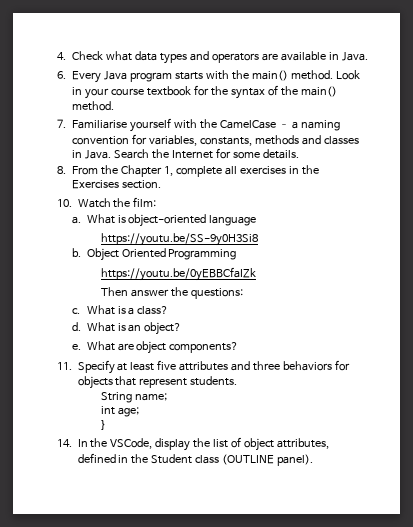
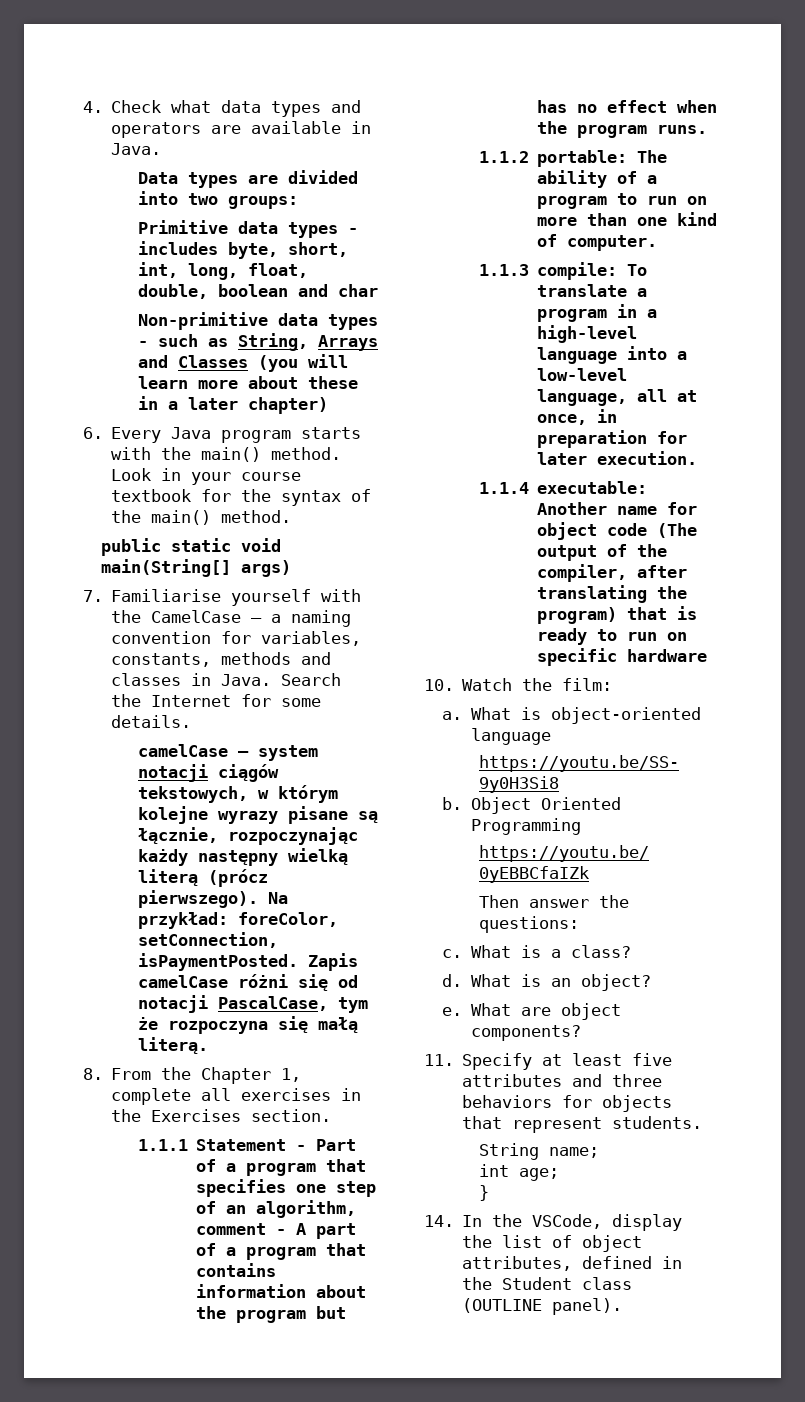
+ Data types are divided into two groups:
+ Primitive data types - includes byte, short, int, long, float, double, boolean and char
+ Non-primitive data types - such as String, Arrays and Classes (you will learn more about these in a later chapter)
+ public static void main(String[] args)
+ camelCase – system notacji ciągów tekstowych, w którym kolejne wyrazy pisane są łącznie, rozpoczynając każdy następny wielką literą (prócz pierwszego). Na przykład: foreColor, setConnection, isPaymentPosted. Zapis camelCase różni się od notacji PascalCase, tym że rozpoczyna się małą literą.
+ 1.1.1 Statement - Part of a program that specifies one step of an algorithm, comment - A part of a program that contains information about the program but has no effect when the program runs.
+ 1.1.2 portable: The ability of a program to run on more than one kind of computer.
+ 1.1.3 compile: To translate a program in a high-level language into a low-level language, all at once, in preparation for later execution.
+ 1.1.4 executable: Another name for object code (The output of the compiler, after translating the program) that is ready to run on specific hardware

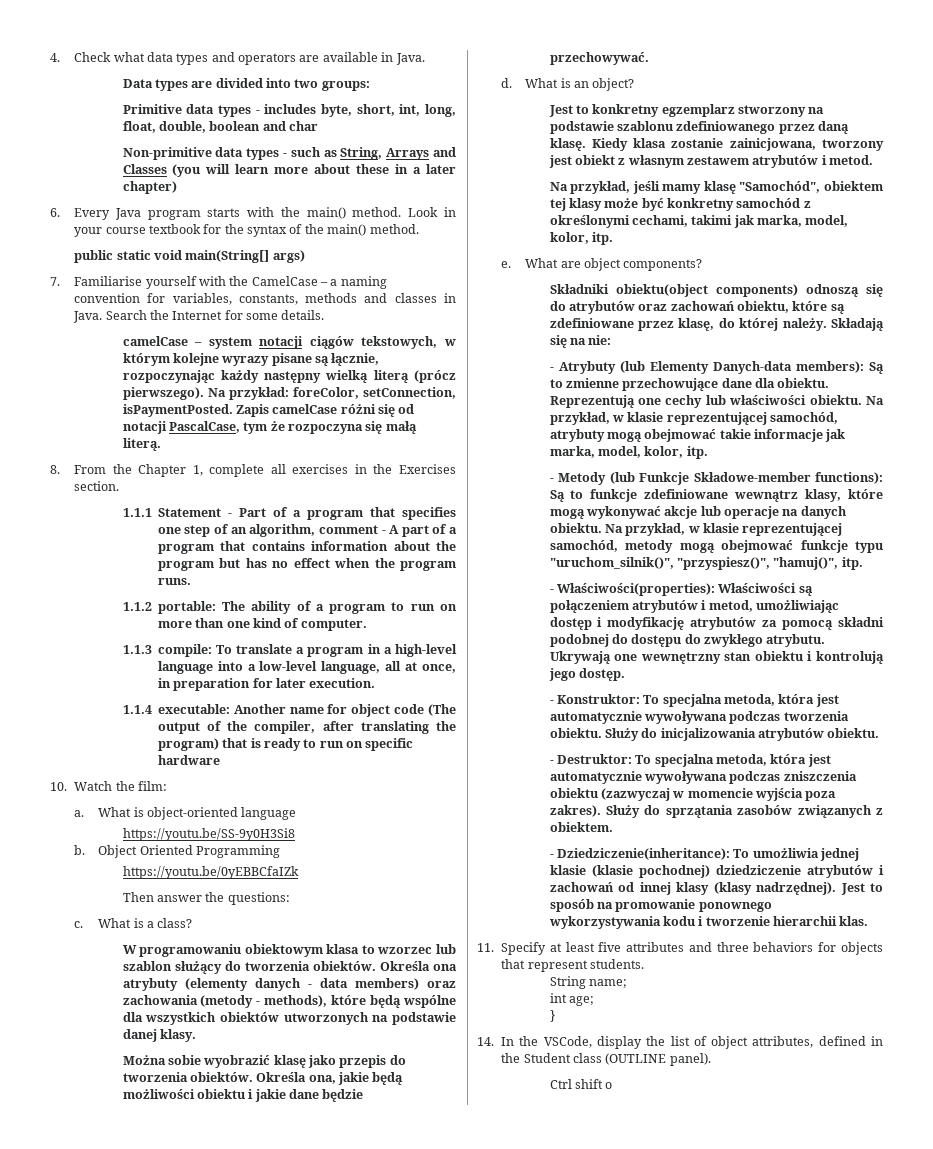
+ W programowaniu obiektowym klasa to wzorzec lub szablon służący do tworzenia obiektów. Określa ona atrybuty (elementy danych - data members) oraz zachowania (metody - methods), które będą wspólne dla wszystkich obiektów utworzonych na podstawie danej klasy.
+ Można sobie wyobrazić klasę jako przepis do tworzenia obiektów. Określa ona, jakie będą możliwości obiektu i jakie dane będzie przechowywać.
+ Jest to konkretny egzemplarz stworzony na podstawie szablonu zdefiniowanego przez daną klasę. Kiedy klasa zostanie zainicjowana, tworzony jest obiekt z własnym zestawem atrybutów i metod.
+ Na przykład, jeśli mamy klasę "Samochód", obiektem tej klasy może być konkretny samochód z określonymi cechami, takimi jak marka, model, kolor, itp.
+ Składniki obiektu(object components) odnoszą się do atrybutów oraz zachowań obiektu, które są zdefiniowane przez klasę, do której należy. Składają się na nie:
+ - Atrybuty (lub Elementy Danych-data members): Są to zmienne przechowujące dane dla obiektu. Reprezentują one cechy lub właściwości obiektu. Na przykład, w klasie reprezentującej samochód, atrybuty mogą obejmować takie informacje jak marka, model, kolor, itp.
+ - Metody (lub Funkcje Składowe-member functions): Są to funkcje zdefiniowane wewnątrz klasy, które mogą wykonywać akcje lub operacje na danych obiektu. Na przykład, w klasie reprezentującej samochód, metody mogą obejmować funkcje typu "uruchom_silnik()", "przyspiesz()", "hamuj()", itp.
+ - Właściwości(properties): Właściwości są połączeniem atrybutów i metod, umożliwiając dostęp i modyfikację atrybutów za pomocą składni podobnej do dostępu do zwykłego atrybutu. Ukrywają one wewnętrzny stan obiektu i kontrolują jego dostęp.
+ - Konstruktor: To specjalna metoda, która jest automatycznie wywoływana podczas tworzenia obiektu. Służy do inicjalizowania atrybutów obiektu.
+ - Destruktor: To specjalna metoda, która jest automatycznie wywoływana podczas zniszczenia obiektu (zazwyczaj w momencie wyjścia poza zakres). Służy do sprzątania zasobów związanych z obiektem.
+ - Dziedziczenie(inheritance): To umożliwia jednej klasie (klasie pochodnej) dziedziczenie atrybutów i zachowań od innej klasy (klasy nadrzędnej). Jest to sposób na promowanie ponownego wykorzystywania kodu i tworzenie hierarchii klas.
+ Ctrl shift o

